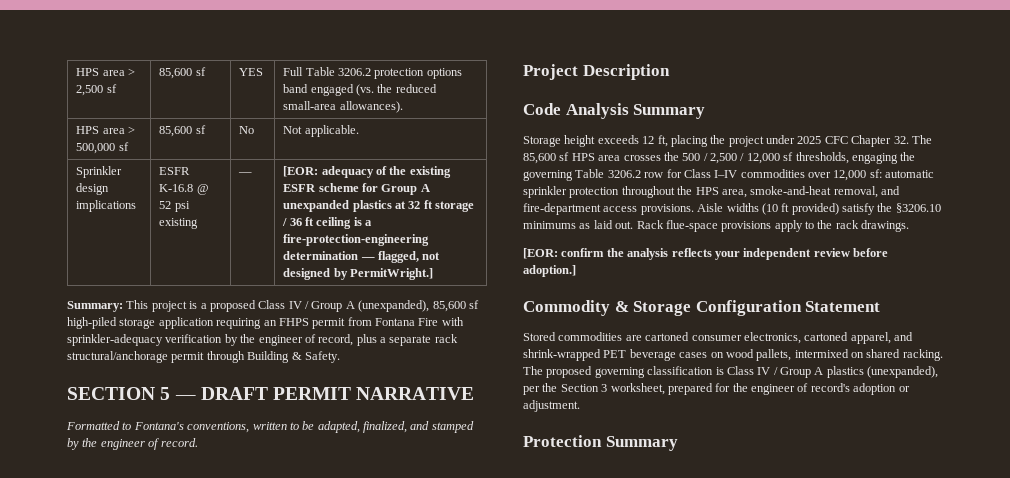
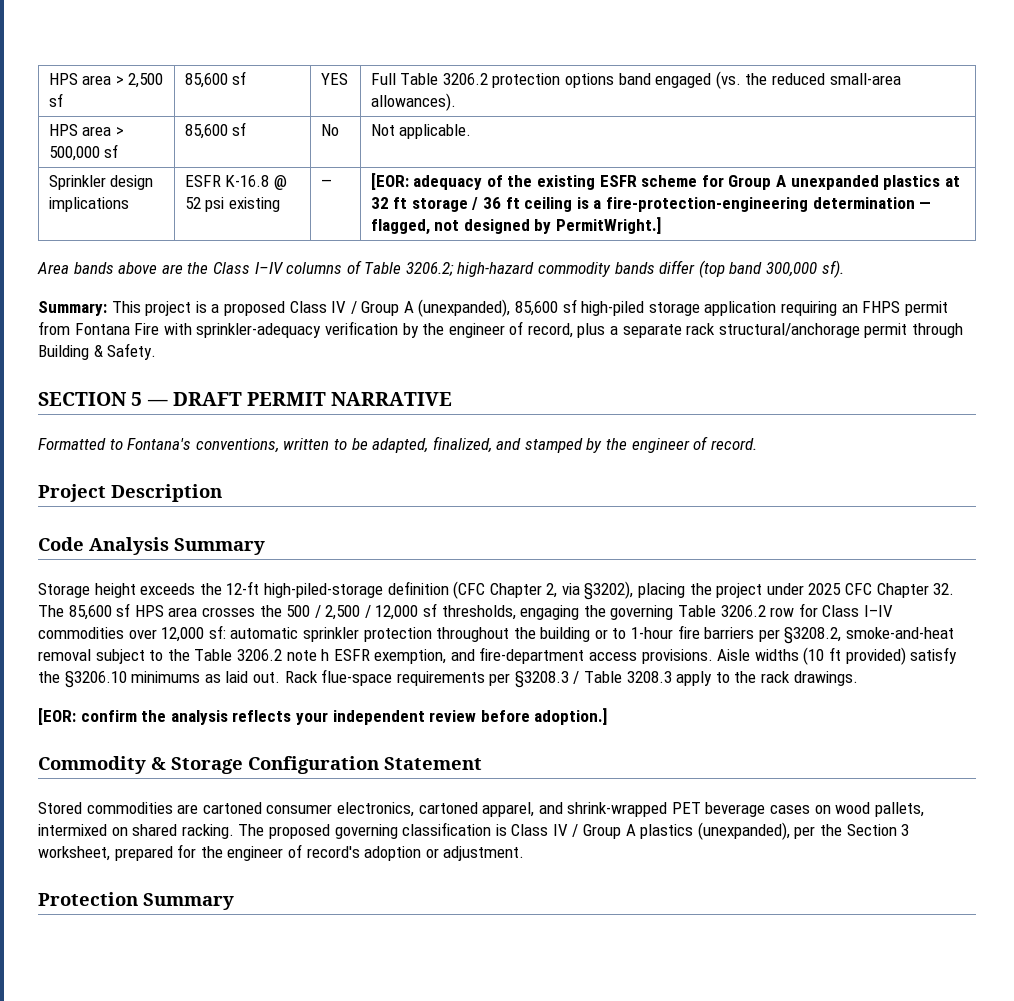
+ Area bands above are the Class I–IV columns of Table 3206.2; high-hazard commodity bands differ (top band 300,000 sf).
- Storage height exceeds 12 ft, placing the project under 2025 CFC Chapter 32. The 85,600 sf HPS area crosses the 500 / 2,500 / 12,000 sf thresholds, engaging the governing Table 3206.2 row for Class I–IV commodities over 12,000 sf: automatic sprinkler protection throughout the HPS area, smoke-and-heat removal, and fire-department access provisions.
+ Storage height exceeds the 12-ft high-piled-storage definition (CFC Chapter 2, via §3202), placing the project under 2025 CFC Chapter 32. The 85,600 sf HPS area crosses the 500 / 2,500 / 12,000 sf thresholds, engaging the governing Table 3206.2 row for Class I–IV commodities over 12,000 sf: automatic sprinkler protection throughout the building or to 1-hour fire barriers per §3208.2, smoke-and-heat removal subject to the Table 3206.2 note h ESFR exemption, and fire-department access provisions.
- Rack flue-space provisions apply to the rack drawings.
+ Rack flue-space requirements per §3208.3 / Table 3208.3 apply to the rack drawings.

